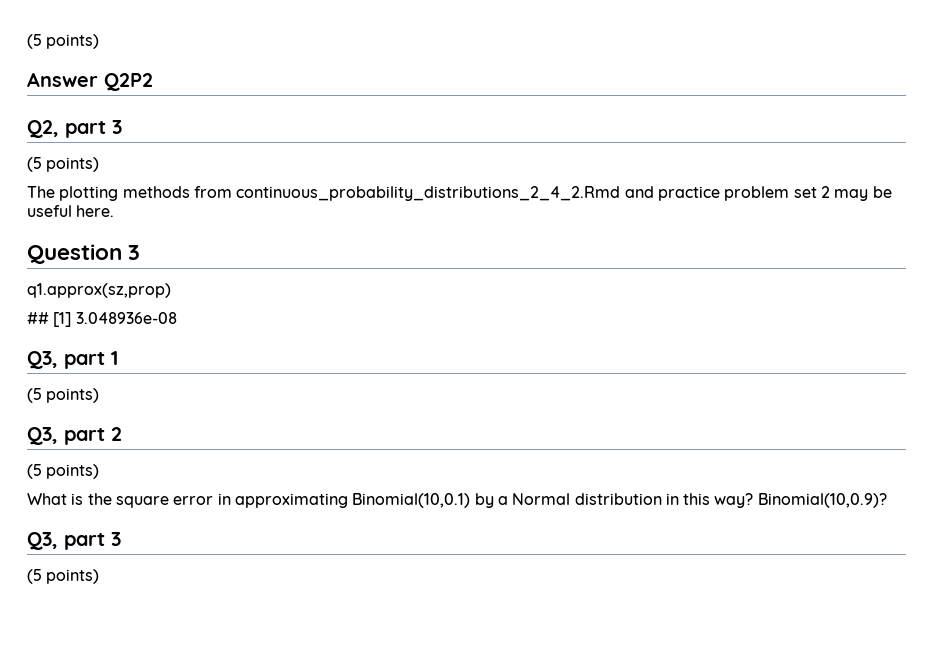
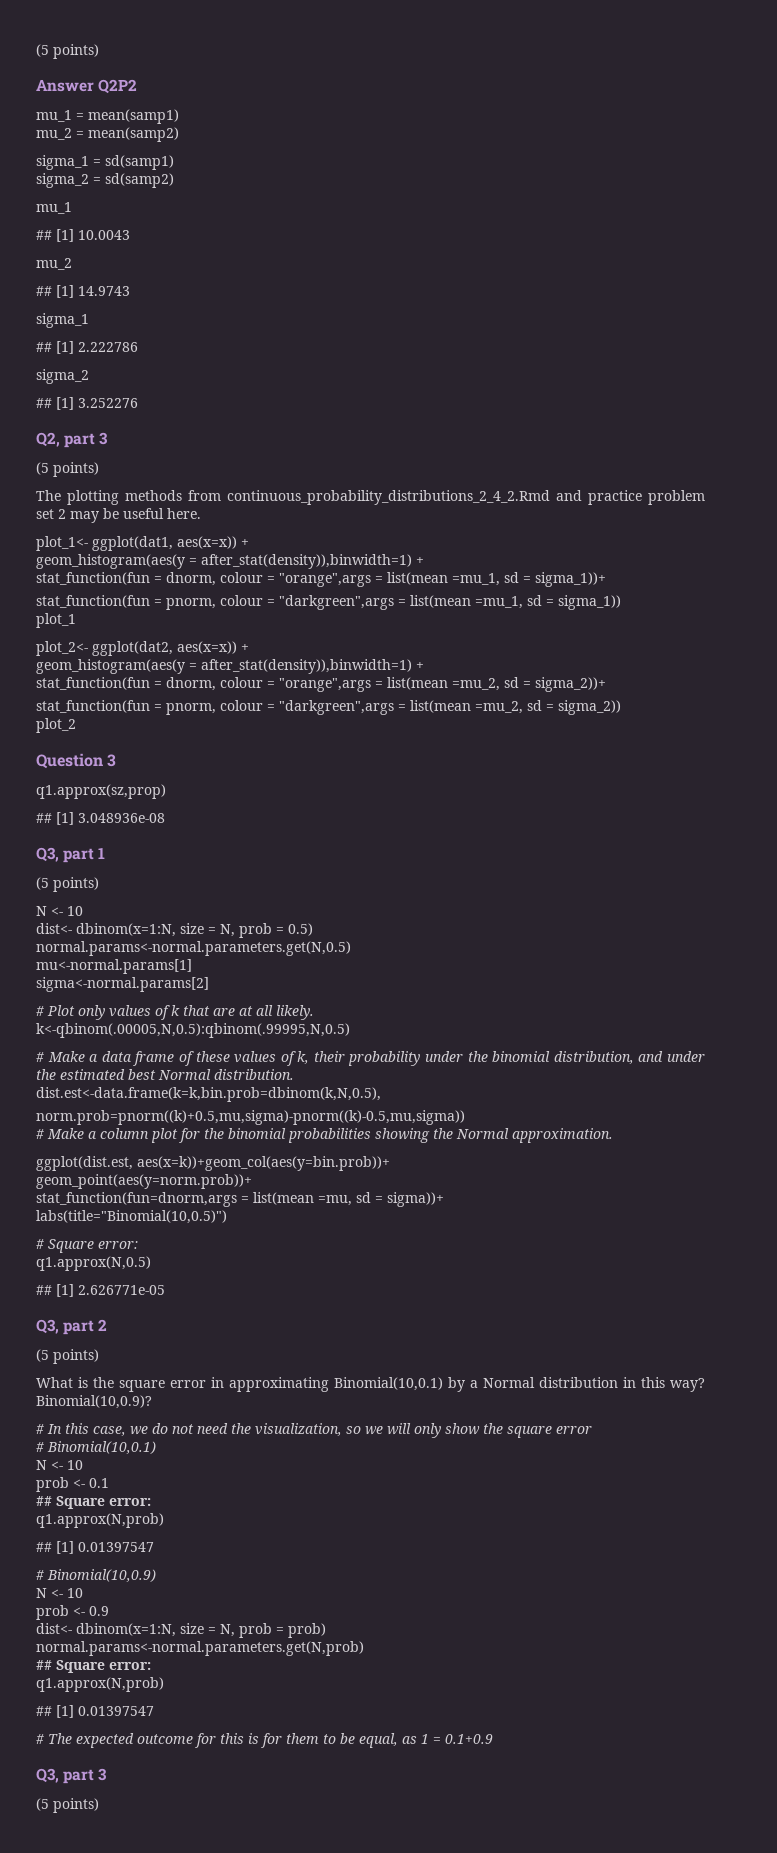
+ mu_1 = mean(samp1)
+ mu_2 = mean(samp2)
+ sigma_1 = sd(samp1)
+ sigma_2 = sd(samp2)
+ mu_1
+ ## [1] 10.0043
+ mu_2
+ ## [1] 14.9743
+ sigma_1
+ ## [1] 2.222786
+ sigma_2
+ ## [1] 3.252276
+ plot_1<- ggplot(dat1, aes(x=x)) +
+ geom_histogram(aes(y = after_stat(density)),binwidth=1) +
+ stat_function(fun = dnorm, colour = "orange",args = list(mean =mu_1, sd = sigma_1))+
+ stat_function(fun = pnorm, colour = "darkgreen",args = list(mean =mu_1, sd = sigma_1))
+ plot_1
+ plot_2<- ggplot(dat2, aes(x=x)) +
+ geom_histogram(aes(y = after_stat(density)),binwidth=1) +
+ stat_function(fun = dnorm, colour = "orange",args = list(mean =mu_2, sd = sigma_2))+
+ stat_function(fun = pnorm, colour = "darkgreen",args = list(mean =mu_2, sd = sigma_2))
+ plot_2
  Q3, part 1
  (5 points)
+ N <- 10
+ dist<- dbinom(x=1:N, size = N, prob = 0.5)
+ normal.params<-normal.parameters.get(N,0.5)
+ mu<-normal.params[1]
+ sigma<-normal.params[2]
+ # Plot only values of k that are at all likely.
+ k<-qbinom(.00005,N,0.5):qbinom(.99995,N,0.5)
+ # Make a data frame of these values of k, their probability under the binomial distribution, and under the estimated best Normal distribution.
+ dist.est<-data.frame(k=k,bin.prob=dbinom(k,N,0.5),
+ norm.prob=pnorm((k)+0.5,mu,sigma)-pnorm((k)-0.5,mu,sigma))
+ # Make a column plot for the binomial probabilities showing the Normal approximation.
+ ggplot(dist.est, aes(x=k))+geom_col(aes(y=bin.prob))+
+ geom_point(aes(y=norm.prob))+
+ stat_function(fun=dnorm,args = list(mean =mu, sd = sigma))+
+ labs(title="Binomial(10,0.5)")
+ # Square error:
+ q1.approx(N,0.5)
+ ## [1] 2.626771e-05
+ # In this case, we do not need the visualization, so we will only show the square error
+ # Binomial(10,0.1)
+ N <- 10
+ prob <- 0.1
+ ## Square error:
+ q1.approx(N,prob)
+ ## [1] 0.01397547
+ # Binomial(10,0.9)
+ N <- 10
+ prob <- 0.9
+ dist<- dbinom(x=1:N, size = N, prob = prob)
+ normal.params<-normal.parameters.get(N,prob)
+ ## Square error:
+ q1.approx(N,prob)
+ ## [1] 0.01397547
+ # The expected outcome for this is for them to be equal, as 1 = 0.1+0.9

